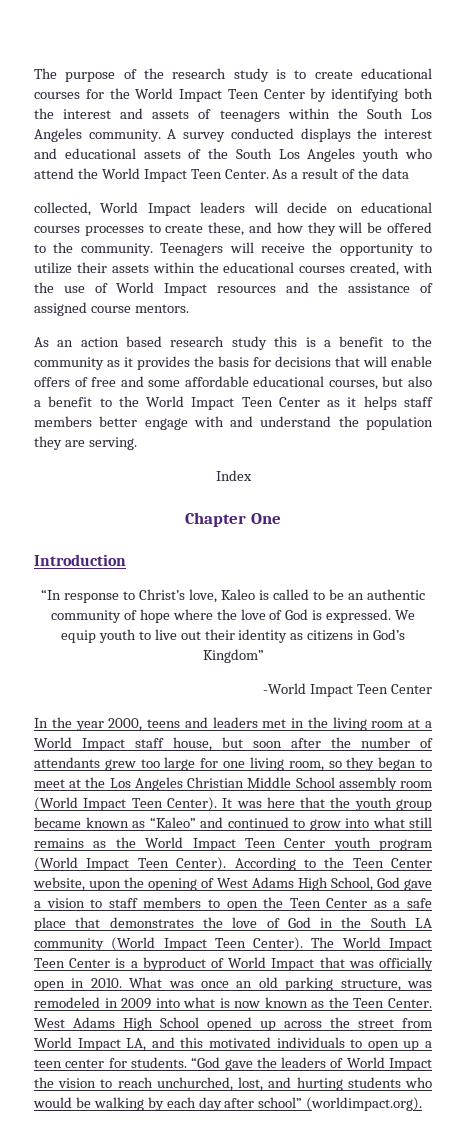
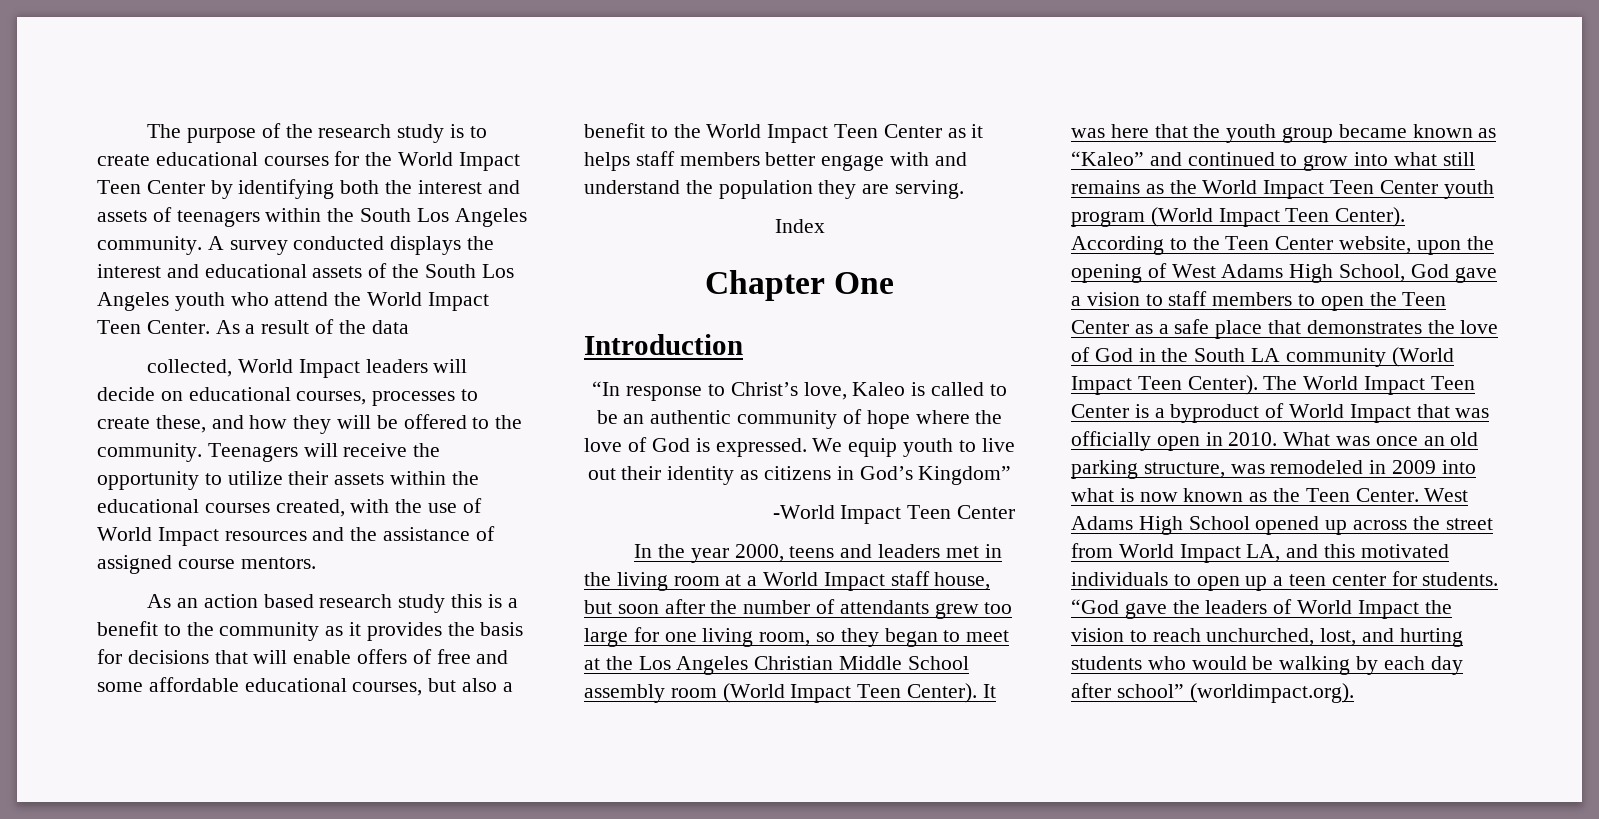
- collected, World Impact leaders will decide on educational courses processes to create these, and how they will be offered to the community.
+ collected, World Impact leaders will decide on educational courses, processes to create these, and how they will be offered to the community.

